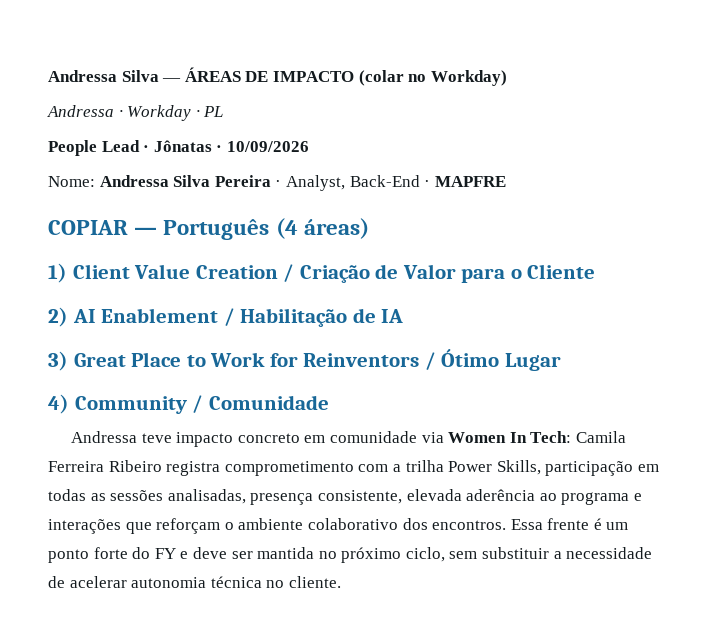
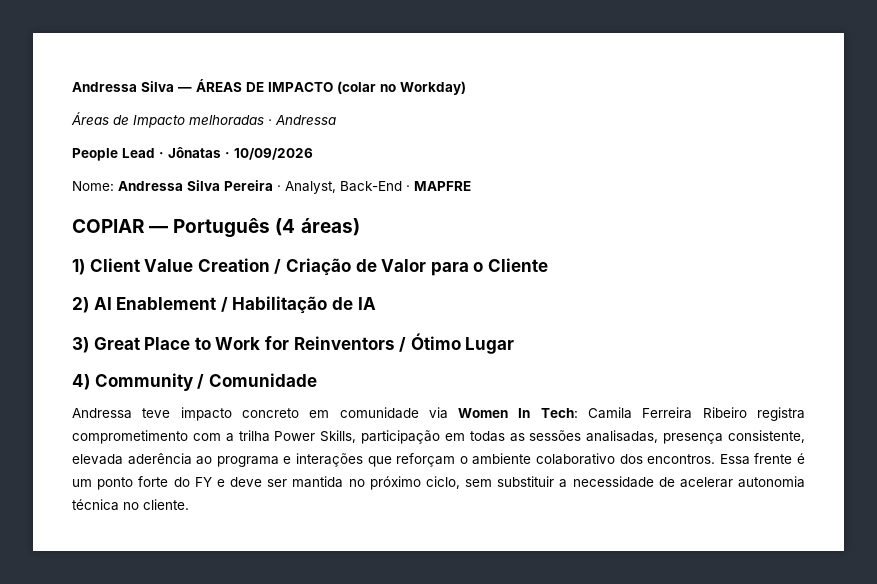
- Andressa · Workday · PL
+ Áreas de Impacto melhoradas · Andressa

